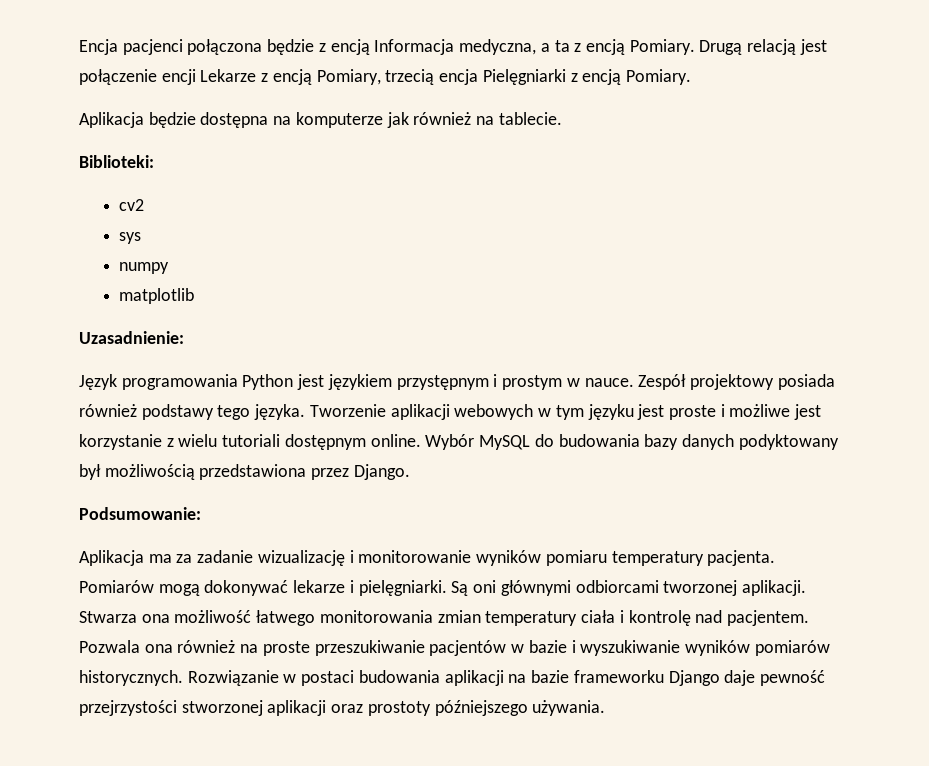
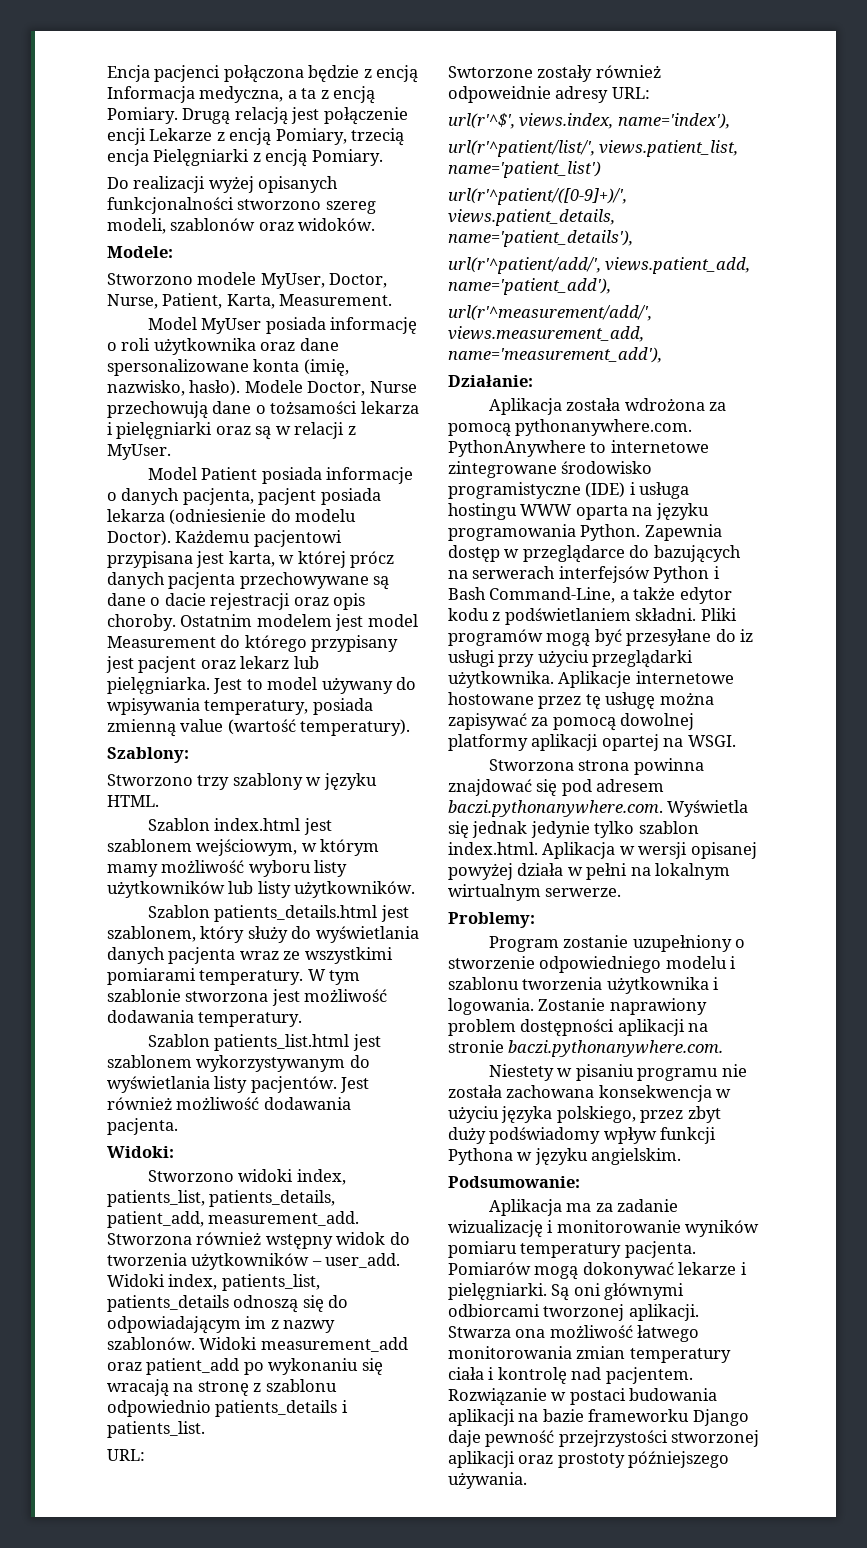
- Aplikacja będzie dostępna na komputerze jak również na tablecie.
- Biblioteki:
- cv2
- sys
- numpy
- matplotlib
- Uzasadnienie:
- Język programowania Python jest językiem przystępnym i prostym w nauce. Zespół projektowy posiada również podstawy tego języka. Tworzenie aplikacji webowych w tym języku jest proste i możliwe jest korzystanie z wielu tutoriali dostępnym online. Wybór MySQL do budowania bazy danych podyktowany był możliwością przedstawiona przez Django.
+ Do realizacji wyżej opisanych funkcjonalności stworzono szereg modeli, szablonów oraz widoków.
+ Modele:
+ Stworzono modele MyUser, Doctor, Nurse, Patient, Karta, Measurement.
+ Model MyUser posiada informację o roli użytkownika oraz dane spersonalizowane konta (imię, nazwisko, hasło). Modele Doctor, Nurse przechowują dane o tożsamości lekarza i pielęgniarki oraz są w relacji z MyUser.
+ Model Patient posiada informacje o danych pacjenta, pacjent posiada lekarza (odniesienie do modelu Doctor). Każdemu pacjentowi przypisana jest karta, w której prócz danych pacjenta przechowywane są dane o dacie rejestracji oraz opis choroby. Ostatnim modelem jest model Measurement do którego przypisany jest pacjent oraz lekarz lub pielęgniarka. Jest to model używany do wpisywania temperatury, posiada zmienną value (wartość temperatury).
+ Szablony:
+ Stworzono trzy szablony w języku HTML.
+ Szablon index.html jest szablonem wejściowym, w którym mamy możliwość wyboru listy użytkowników lub listy użytkowników.
+ Szablon patients_details.html jest szablonem, który służy do wyświetlania danych pacjenta wraz ze wszystkimi pomiarami temperatury. W tym szablonie stworzona jest możliwość dodawania temperatury.
+ Szablon patients_list.html jest szablonem wykorzystywanym do wyświetlania listy pacjentów. Jest również możliwość dodawania pacjenta.
+ Widoki:
+ Stworzono widoki index, patients_list, patients_details, patient_add, measurement_add. Stworzona również wstępny widok do tworzenia użytkowników – user_add. Widoki index, patients_list, patients_details odnoszą się do odpowiadającym im z nazwy szablonów. Widoki measurement_add oraz patient_add po wykonaniu się wracają na stronę z szablonu odpowiednio patients_details i patients_list.
+ URL:
+ Swtorzone zostały również odpoweidnie adresy URL:
+ url(r'^$', views.index, name='index'),
+ url(r'^patient/list/', views.patient_list, name='patient_list')
+ url(r'^patient/([0-9]+)/', views.patient_details, name='patient_details'),
+ url(r'^patient/add/', views.patient_add, name='patient_add'),
+ url(r'^measurement/add/', views.measurement_add, name='measurement_add'),
+ Działanie:
+ Aplikacja została wdrożona za pomocą pythonanywhere.com. PythonAnywhere to internetowe zintegrowane środowisko programistyczne (IDE) i usługa hostingu WWW oparta na języku programowania Python. Zapewnia dostęp w przeglądarce do bazujących na serwerach interfejsów Python i Bash Command-Line, a także edytor kodu z podświetlaniem składni. Pliki programów mogą być przesyłane do iz usługi przy użyciu przeglądarki użytkownika. Aplikacje internetowe hostowane przez tę usługę można zapisywać za pomocą dowolnej platformy aplikacji opartej na WSGI.
+ Stworzona strona powinna znajdować się pod adresem baczi.pythonanywhere.com. Wyświetla się jednak jedynie tylko szablon index.html. Aplikacja w wersji opisanej powyżej działa w pełni na lokalnym wirtualnym serwerze.
+ Problemy:
+ Program zostanie uzupełniony o stworzenie odpowiedniego modelu i szablonu tworzenia użytkownika i logowania. Zostanie naprawiony problem dostępności aplikacji na stronie baczi.pythonanywhere.com.
+ Niestety w pisaniu programu nie została zachowana konsekwencja w użyciu języka polskiego, przez zbyt duży podświadomy wpływ funkcji Pythona w języku angielskim.
- Pozwala ona również na proste przeszukiwanie pacjentów w bazie i wyszukiwanie wyników pomiarów historycznych.

